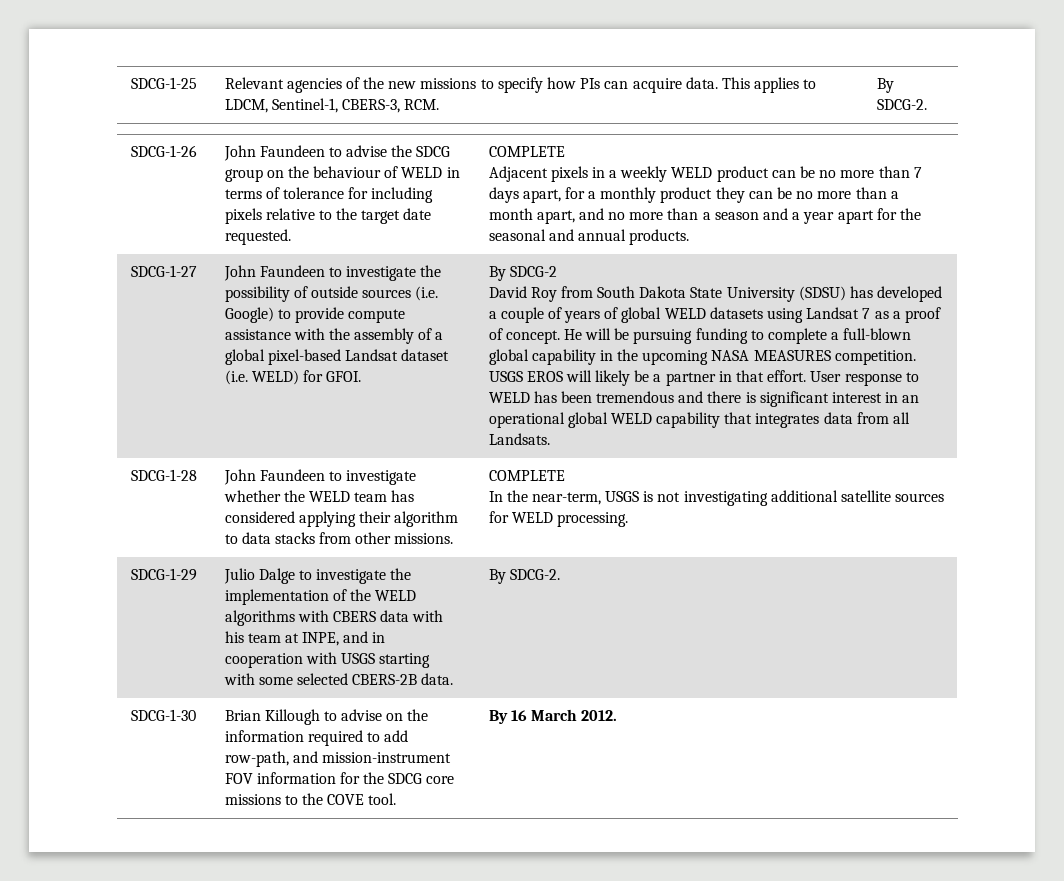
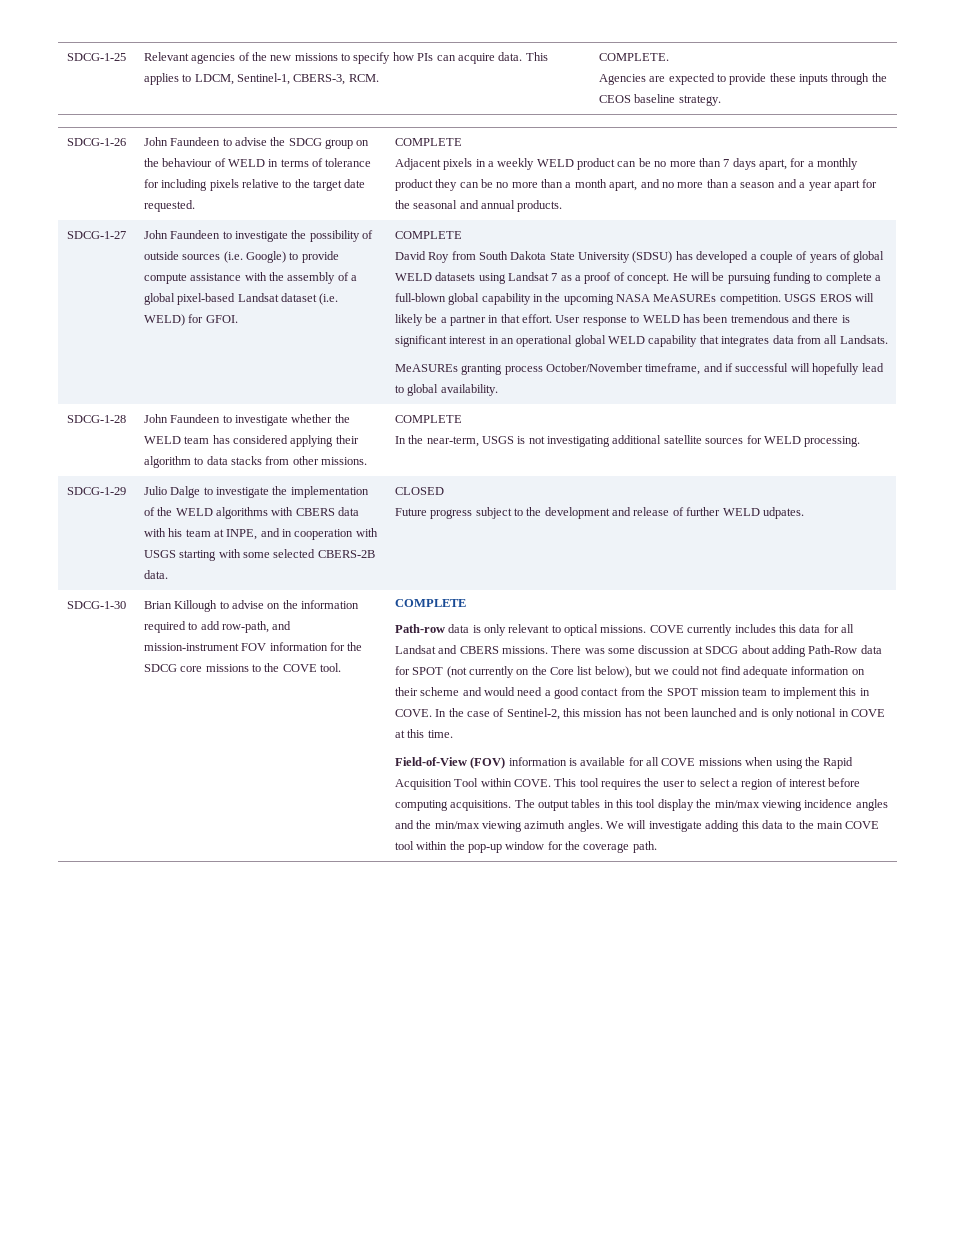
- SDCG-1-25 | Relevant agencies of the new missions to specify how PIs can acquire data. This applies to LDCM, Sentinel-1, CBERS-3, RCM. | By SDCG-2.
+ SDCG-1-25 | Relevant agencies of the new missions to specify how PIs can acquire data. This applies to LDCM, Sentinel-1, CBERS-3, RCM. | COMPLETE.
+ Agencies are expected to provide these inputs through the CEOS baseline strategy.
- John Faundeen to investigate the possibility of outside sources (i.e. Google) to provide compute assistance with the assembly of a global pixel-based Landsat dataset (i.e. WELD) for GFOI. | By SDCG-2
+ John Faundeen to investigate the possibility of outside sources (i.e. Google) to provide compute assistance with the assembly of a global pixel-based Landsat dataset (i.e. WELD) for GFOI. | COMPLETE
- He will be pursuing funding to complete a full-blown global capability in the upcoming NASA MEASURES competition.
+ He will be pursuing funding to complete a full-blown global capability in the upcoming NASA MeASUREs competition.
+ MeASUREs granting process October/November timeframe, and if successful will hopefully lead to global availability.
- Julio Dalge to investigate the implementation of the WELD algorithms with CBERS data with his team at INPE, and in cooperation with USGS starting with some selected CBERS-2B data. | By SDCG-2.
+ Julio Dalge to investigate the implementation of the WELD algorithms with CBERS data with his team at INPE, and in cooperation with USGS starting with some selected CBERS-2B data. | CLOSED
+ Future progress subject to the development and release of further WELD udpates.
- Brian Killough to advise on the information required to add row-path, and mission-instrument FOV information for the SDCG core missions to the COVE tool. | By 16 March 2012.
+ Brian Killough to advise on the information required to add row-path, and mission-instrument FOV information for the SDCG core missions to the COVE tool. | COMPLETE
+ Path-row data is only relevant to optical missions. COVE currently includes this data for all Landsat and CBERS missions. There was some discussion at SDCG about adding Path-Row data for SPOT (not currently on the Core list below), but we could not find adequate information on their scheme and would need a good contact from the SPOT mission team to implement this in COVE. In the case of Sentinel-2, this mission has not been launched and is only notional in COVE at this time.
+ Field-of-View (FOV) information is available for all COVE missions when using the Rapid Acquisition Tool within COVE. This tool requires the user to select a region of interest before computing acquisitions. The output tables in this tool display the min/max viewing incidence angles and the min/max viewing azimuth angles. We will investigate adding this data to the main COVE tool within the pop-up window for the coverage path.

